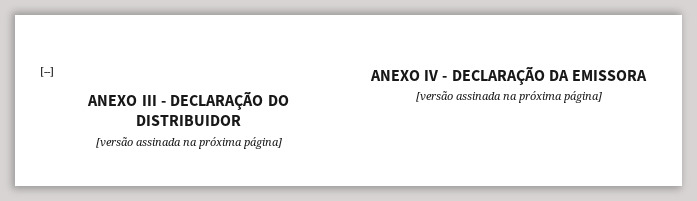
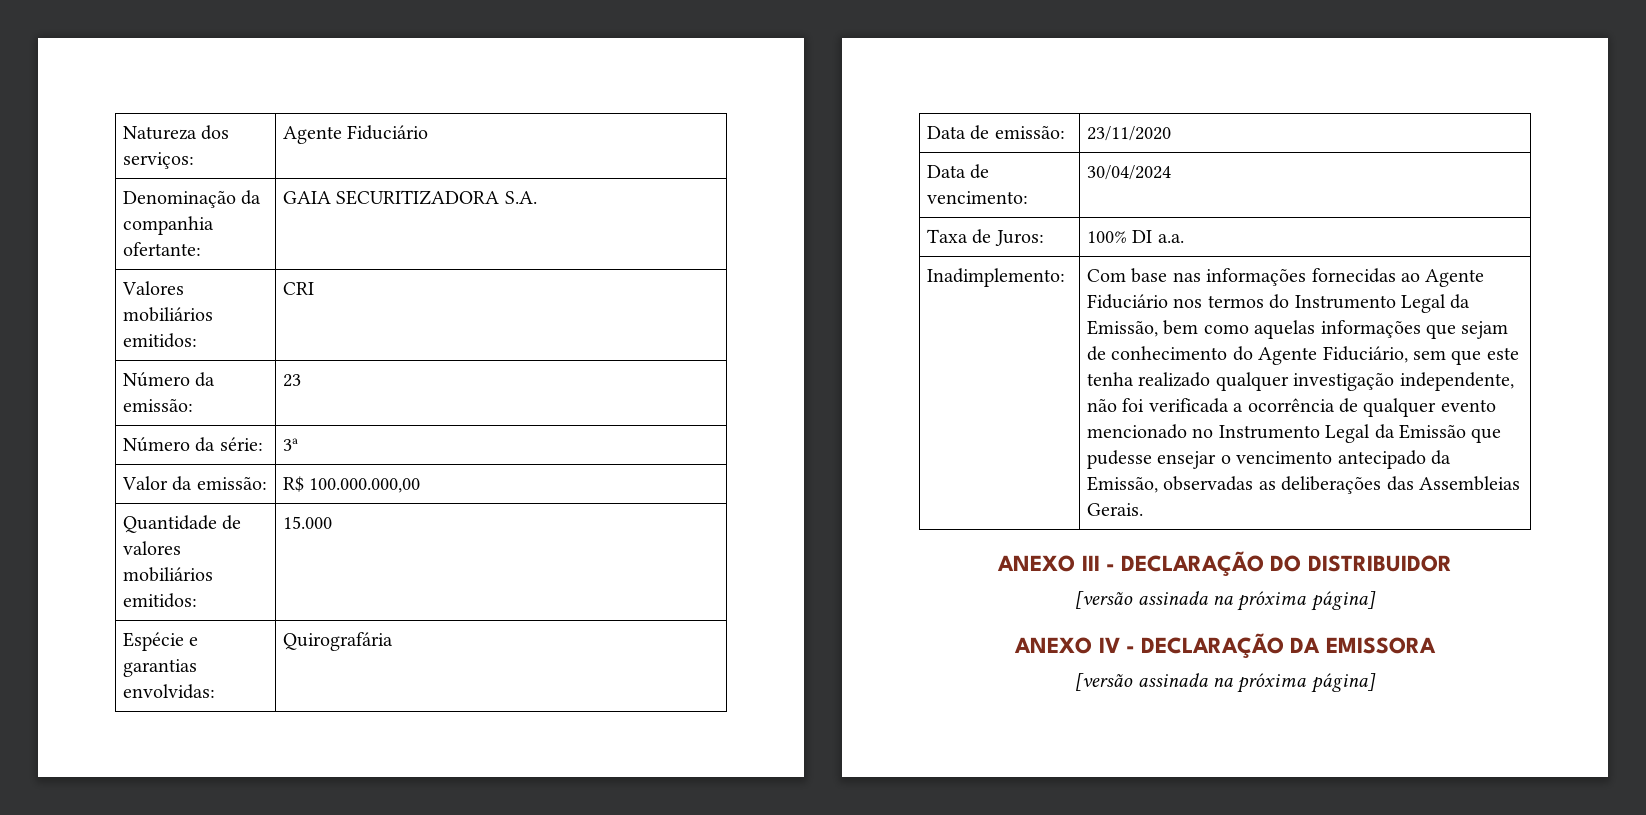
- [--]
+ Natureza dos serviços: | Agente Fiduciário
+ Denominação da companhia ofertante: | GAIA SECURITIZADORA S.A.
+ Valores mobiliários emitidos: | CRI
+ Número da emissão: | 23
+ Número da série: | 3ª
+ Valor da emissão: | R$ 100.000.000,00
+ Quantidade de valores mobiliários emitidos: | 15.000
+ Espécie e garantias envolvidas: | Quirografária
+ Data de emissão: | 23/11/2020
+ Data de vencimento: | 30/04/2024
+ Taxa de Juros: | 100% DI a.a.
+ Inadimplemento: | Com base nas informações fornecidas ao Agente Fiduciário nos termos do Instrumento Legal da Emissão, bem como aquelas informações que sejam de conhecimento do Agente Fiduciário, sem que este tenha realizado qualquer investigação independente, não foi verificada a ocorrência de qualquer evento mencionado no Instrumento Legal da Emissão que pudesse ensejar o vencimento antecipado da Emissão, observadas as deliberações das Assembleias Gerais.

